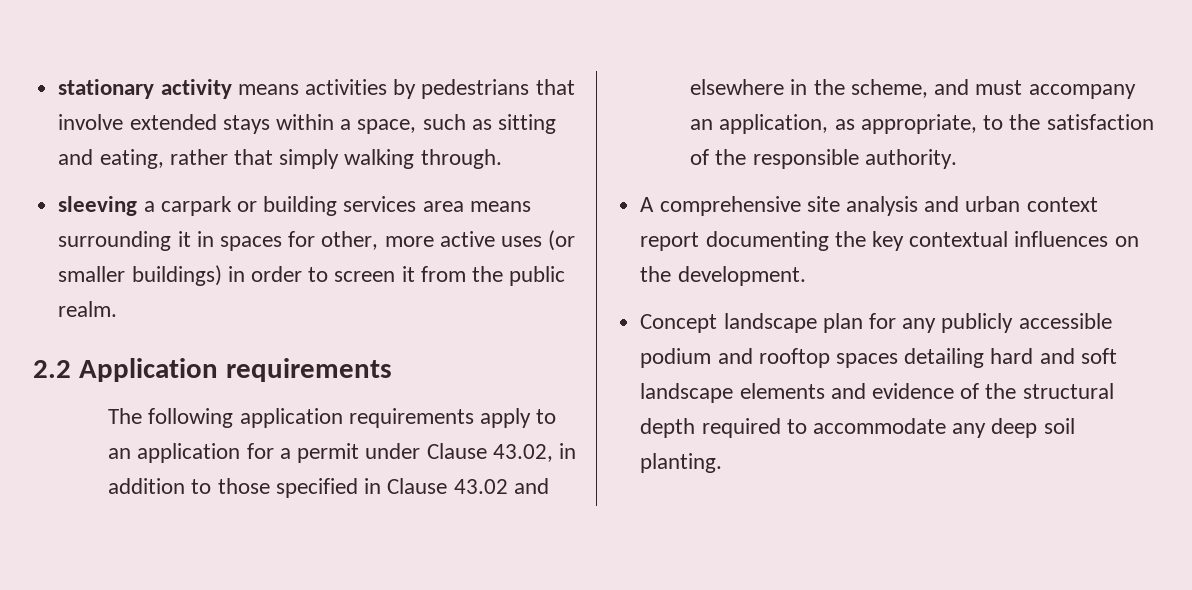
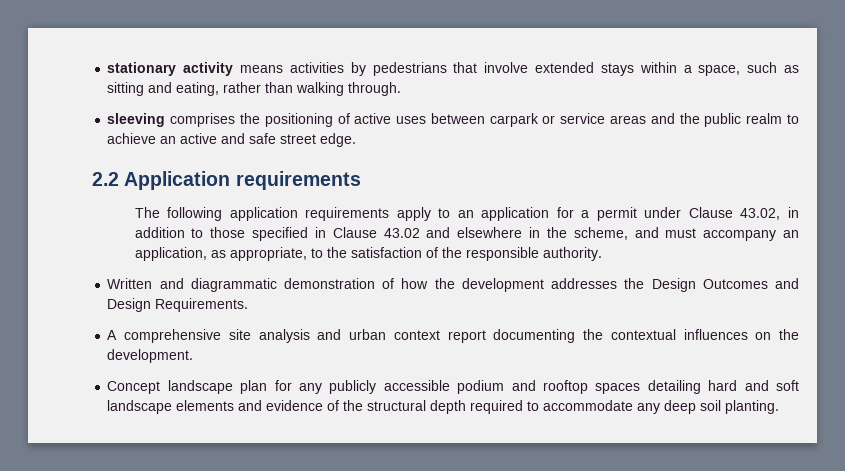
- stationary activity means activities by pedestrians that involve extended stays within a space, such as sitting and eating, rather that simply walking through.
+ stationary activity means activities by pedestrians that involve extended stays within a space, such as sitting and eating, rather than walking through.
- sleeving a carpark or building services area means surrounding it in spaces for other, more active uses (or smaller buildings) in order to screen it from the public realm.
+ sleeving comprises the positioning of active uses between carpark or service areas and the public realm to achieve an active and safe street edge.
+ Written and diagrammatic demonstration of how the development addresses the Design Outcomes and Design Requirements.
- A comprehensive site analysis and urban context report documenting the key contextual influences on the development.
+ A comprehensive site analysis and urban context report documenting the contextual influences on the development.

